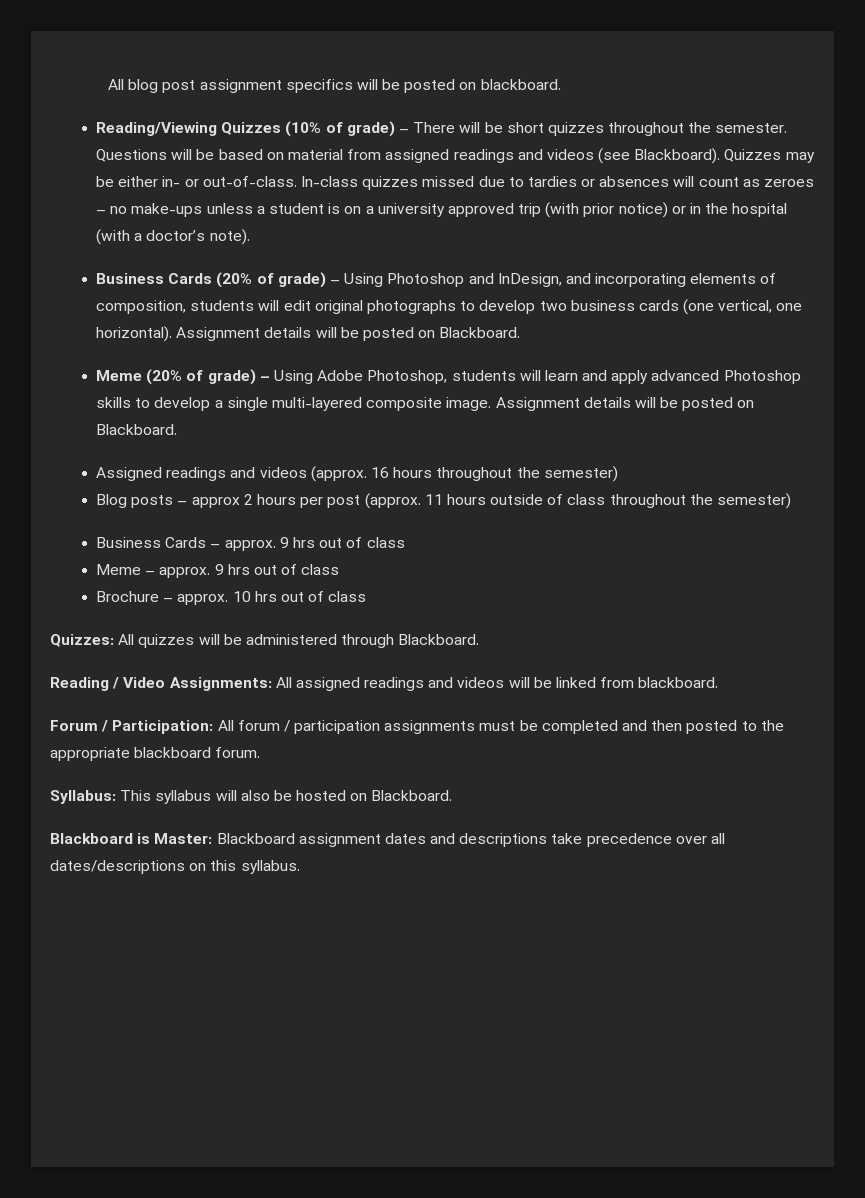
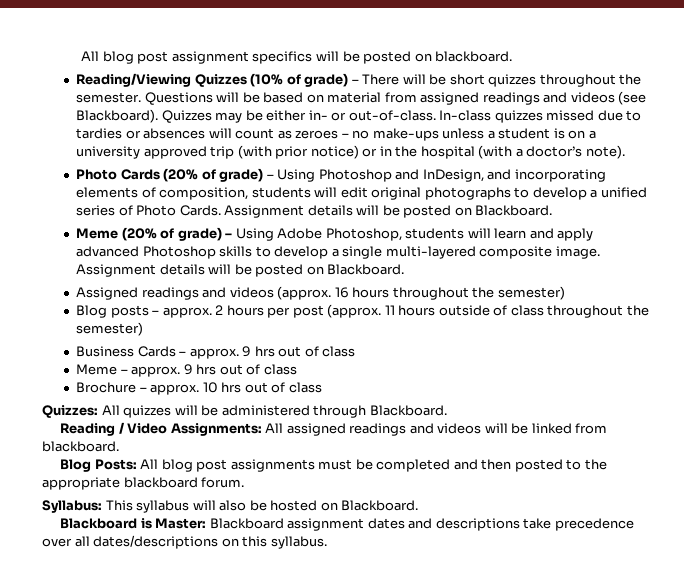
- Business Cards (20% of grade) – Using Photoshop and InDesign, and incorporating elements of composition, students will edit original photographs to develop two business cards (one vertical, one horizontal).
+ Photo Cards (20% of grade) – Using Photoshop and InDesign, and incorporating elements of composition, students will edit original photographs to develop a unified series of Photo Cards.
- Blog posts – approx 2 hours per post (approx. 11 hours outside of class throughout the semester)
+ Blog posts – approx. 2 hours per post (approx. 11 hours outside of class throughout the semester)
- Forum / Participation: All forum / participation assignments must be completed and then posted to the appropriate blackboard forum.
+ Blog Posts: All blog post assignments must be completed and then posted to the appropriate blackboard forum.

